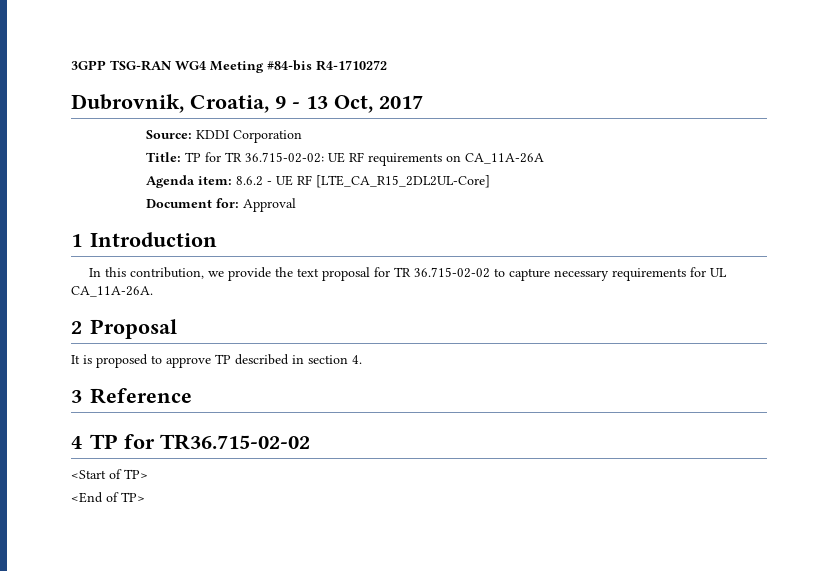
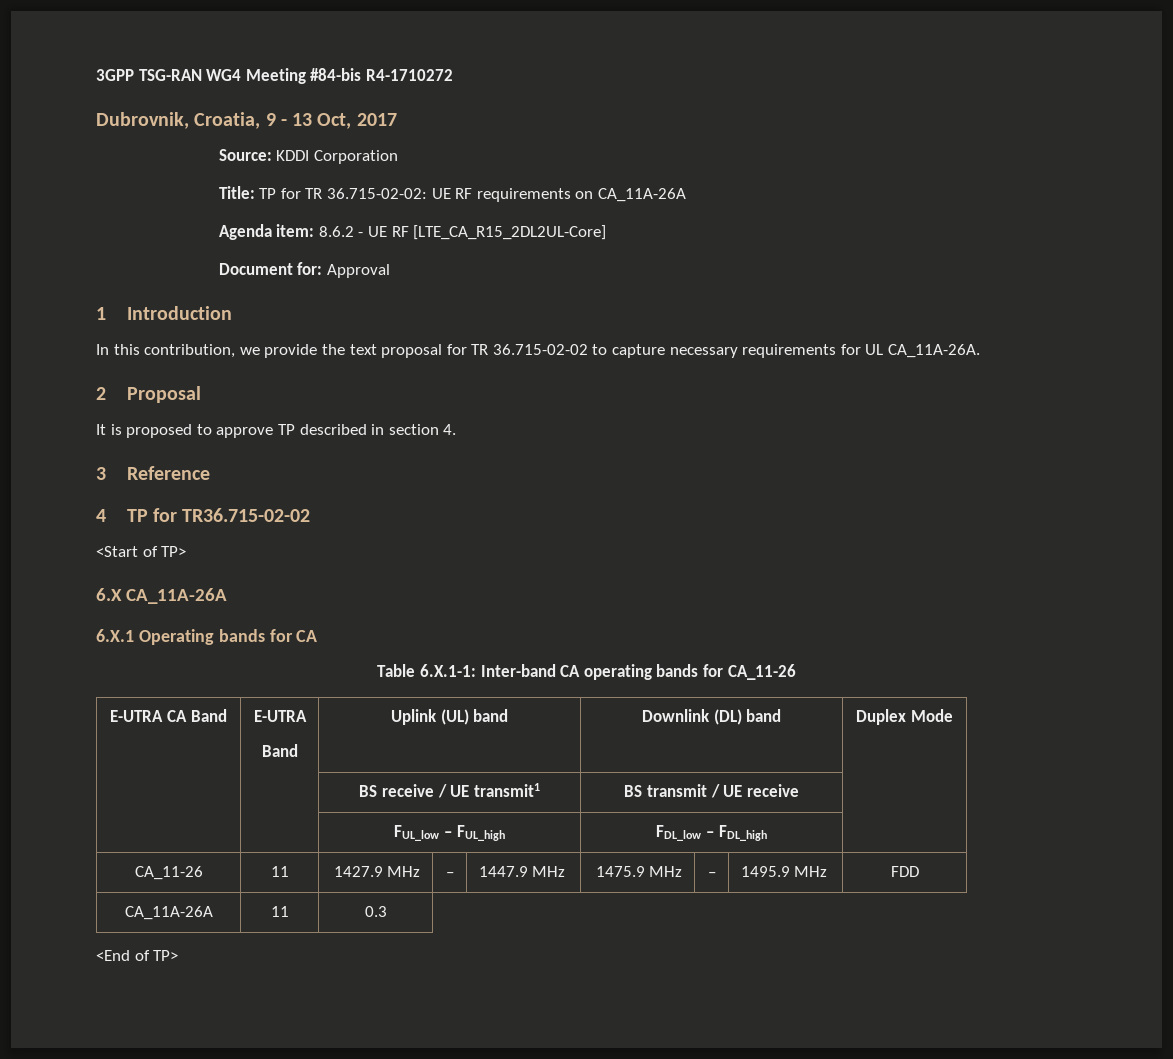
+ 6.X CA_11A-26A
+ 6.X.1 Operating bands for CA
+ Table 6.X.1-1: Inter-band CA operating bands for CA_11-26
+ E-UTRA CA Band | E-UTRA
+ Band | Uplink (UL) band | Downlink (DL) band | Duplex Mode
+ | | BS receive / UE transmit1 | BS transmit / UE receive |
+ | | FUL_low – FUL_high | FDL_low – FDL_high |
+ CA_11-26 | 11 | 1427.9 MHz | – | 1447.9 MHz | 1475.9 MHz | – | 1495.9 MHz | FDD
+ CA_11A-26A | 11 | 0.3

